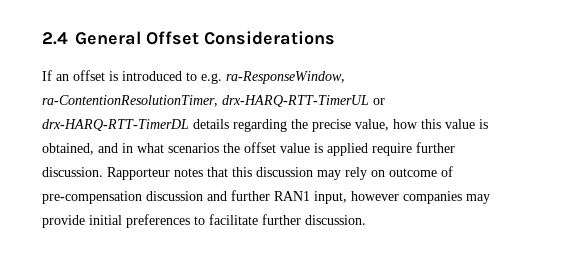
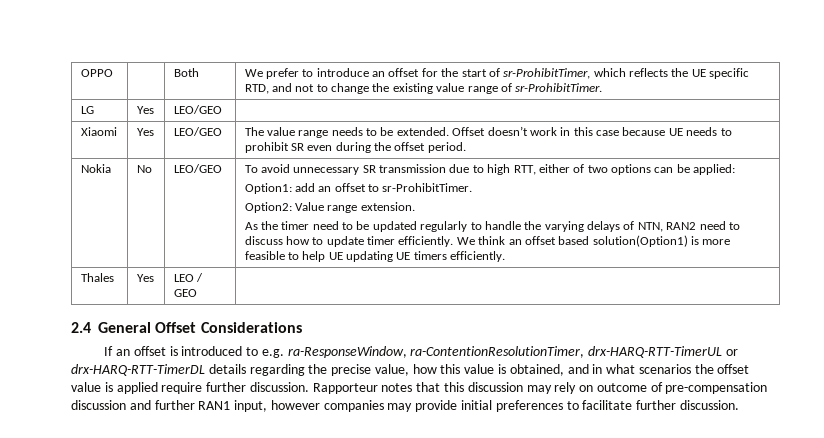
+ OPPO | | Both | We prefer to introduce an offset for the start of sr-ProhibitTimer, which reflects the UE specific RTD, and not to change the existing value range of sr-ProhibitTimer.
+ LG | Yes | LEO/GEO |
+ Xiaomi | Yes | LEO/GEO | The value range needs to be extended. Offset doesn’t work in this case because UE needs to prohibit SR even during the offset period.
+ Nokia | No | LEO/GEO | To avoid unnecessary SR transmission due to high RTT, either of two options can be applied:
+ Option1: add an offset to sr-ProhibitTimer.
+ Option2: Value range extension.
+ As the timer need to be updated regularly to handle the varying delays of NTN, RAN2 need to discuss how to update timer efficiently. We think an offset based solution(Option1) is more feasible to help UE updating UE timers efficiently.
+ Thales | Yes | LEO / GEO |

